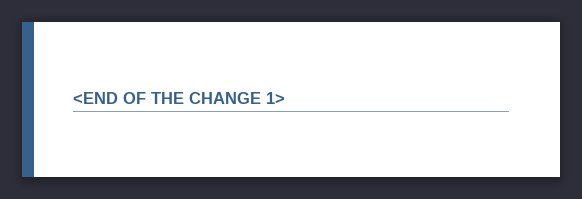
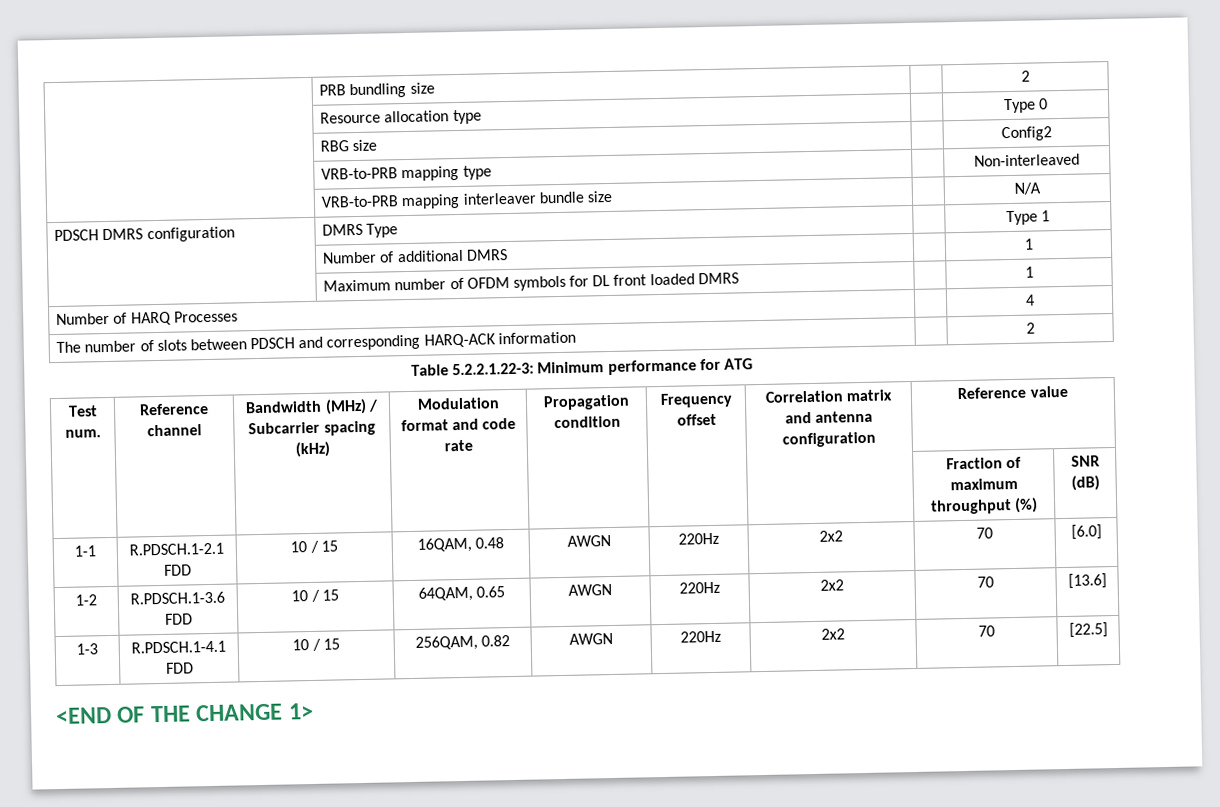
+ | PRB bundling size | | 2
+ | Resource allocation type | | Type 0
+ | RBG size | | Config2
+ | VRB-to-PRB mapping type | | Non-interleaved
+ | VRB-to-PRB mapping interleaver bundle size | | N/A
+ PDSCH DMRS configuration | DMRS Type | | Type 1
+ | Number of additional DMRS | | 1
+ | Maximum number of OFDM symbols for DL front loaded DMRS | | 1
+ Number of HARQ Processes | | 4
+ The number of slots between PDSCH and corresponding HARQ-ACK information | | 2
+ Table 5.2.2.1.22-3: Minimum performance for ATG
+ Test num. | Reference channel | Bandwidth (MHz) / Subcarrier spacing (kHz) | Modulation format and code rate | Propagation condition | Frequency offset | Correlation matrix and antenna configuration | Reference value
+ | | | | | | | Fraction of maximum throughput (%) | SNR (dB)
+ 1-1 | R.PDSCH.1-2.1 FDD | 10 / 15 | 16QAM, 0.48 | AWGN | 220Hz | 2x2 | 70 | [6.0]
+ 1-2 | R.PDSCH.1-3.6 FDD | 10 / 15 | 64QAM, 0.65 | AWGN | 220Hz | 2x2 | 70 | [13.6]
+ 1-3 | R.PDSCH.1-4.1 FDD | 10 / 15 | 256QAM, 0.82 | AWGN | 220Hz | 2x2 | 70 | [22.5]

